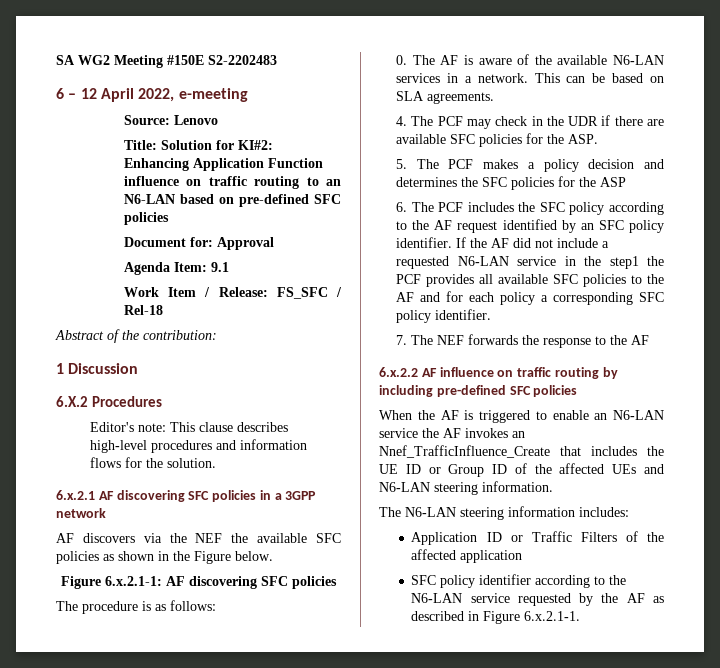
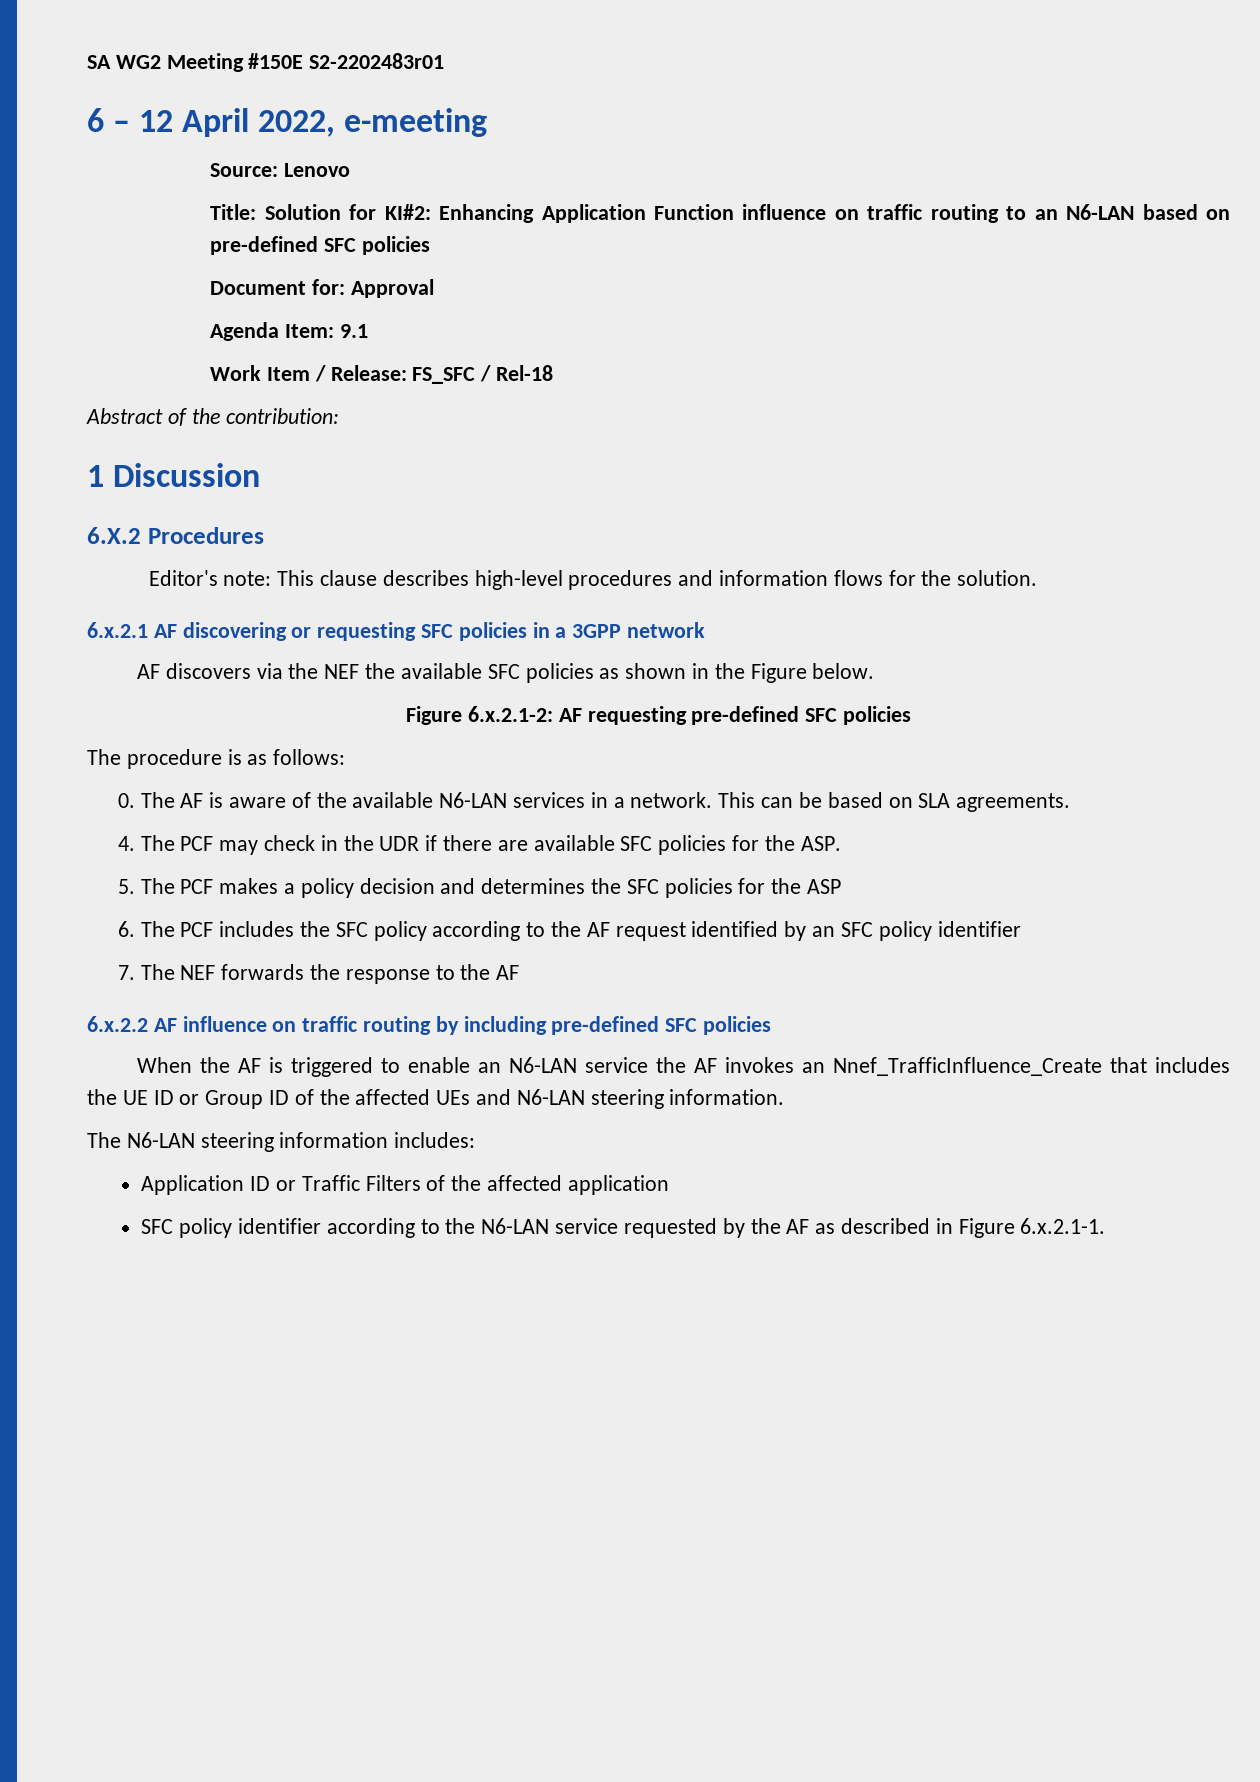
- SA WG2 Meeting #150E S2-2202483
+ SA WG2 Meeting #150E S2-2202483r01
- 6.x.2.1 AF discovering SFC policies in a 3GPP network
+ 6.x.2.1 AF discovering or requesting SFC policies in a 3GPP network
- Figure 6.x.2.1-1: AF discovering SFC policies
+ Figure 6.x.2.1-2: AF requesting pre-defined SFC policies
- 6. The PCF includes the SFC policy according to the AF request identified by an SFC policy identifier. If the AF did not include a requested N6-LAN service in the step1 the PCF provides all available SFC policies to the AF and for each policy a corresponding SFC policy identifier.
+ 6. The PCF includes the SFC policy according to the AF request identified by an SFC policy identifier

